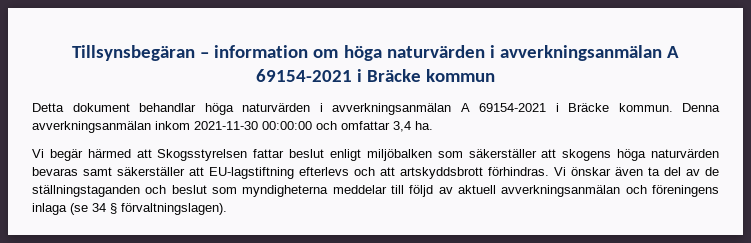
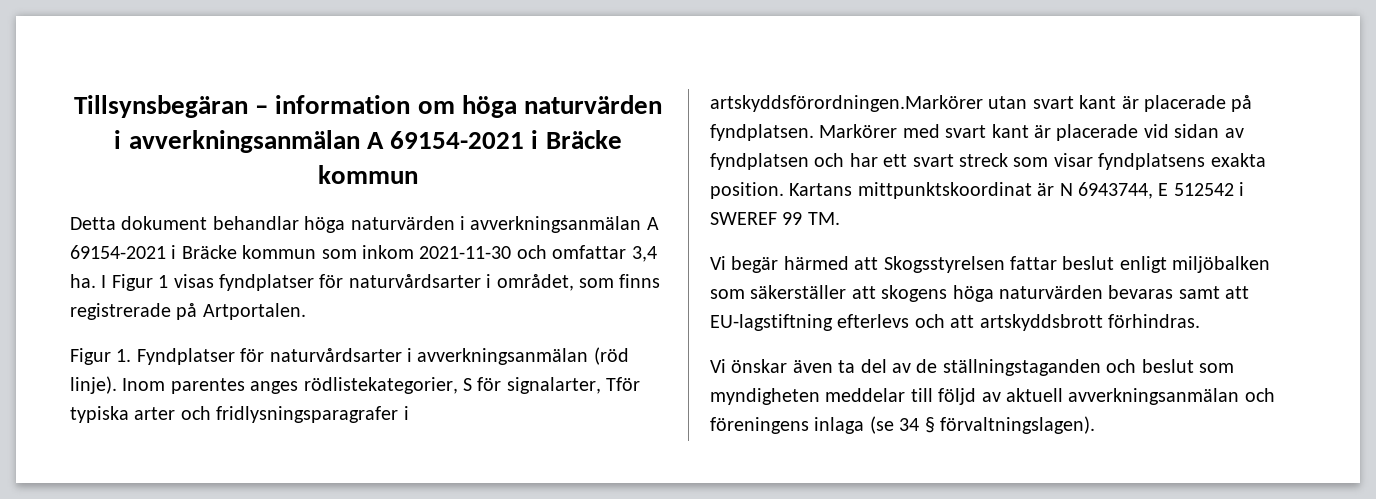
- Detta dokument behandlar höga naturvärden i avverkningsanmälan A 69154-2021 i Bräcke kommun. Denna avverkningsanmälan inkom 2021-11-30 00:00:00 och omfattar 3,4 ha.
+ Detta dokument behandlar höga naturvärden i avverkningsanmälan A 69154-2021 i Bräcke kommun som inkom 2021-11-30 och omfattar 3,4 ha. I Figur 1 visas fyndplatser för naturvårdsarter i området, som finns registrerade på Artportalen.
+ Figur 1. Fyndplatser för naturvårdsarter i avverkningsanmälan (röd linje). Inom parentes anges rödlistekategorier, S för signalarter, Tför typiska arter och fridlysningsparagrafer i artskyddsförordningen.Markörer utan svart kant är placerade på fyndplatsen. Markörer med svart kant är placerade vid sidan av fyndplatsen och har ett svart streck som visar fyndplatsens exakta position. Kartans mittpunktskoordinat är N 6943744, E 512542 i SWEREF 99 TM.
- Vi begär härmed att Skogsstyrelsen fattar beslut enligt miljöbalken som säkerställer att skogens höga naturvärden bevaras samt säkerställer att EU-lagstiftning efterlevs och att artskyddsbrott förhindras. Vi önskar även ta del av de ställningstaganden och beslut som myndigheterna meddelar till följd av aktuell avverkningsanmälan och föreningens inlaga (se 34 § förvaltningslagen).
+ Vi begär härmed att Skogsstyrelsen fattar beslut enligt miljöbalken som säkerställer att skogens höga naturvärden bevaras samt att EU-lagstiftning efterlevs och att artskyddsbrott förhindras.
+ Vi önskar även ta del av de ställningstaganden och beslut som myndigheten meddelar till följd av aktuell avverkningsanmälan och föreningens inlaga (se 34 § förvaltningslagen).

